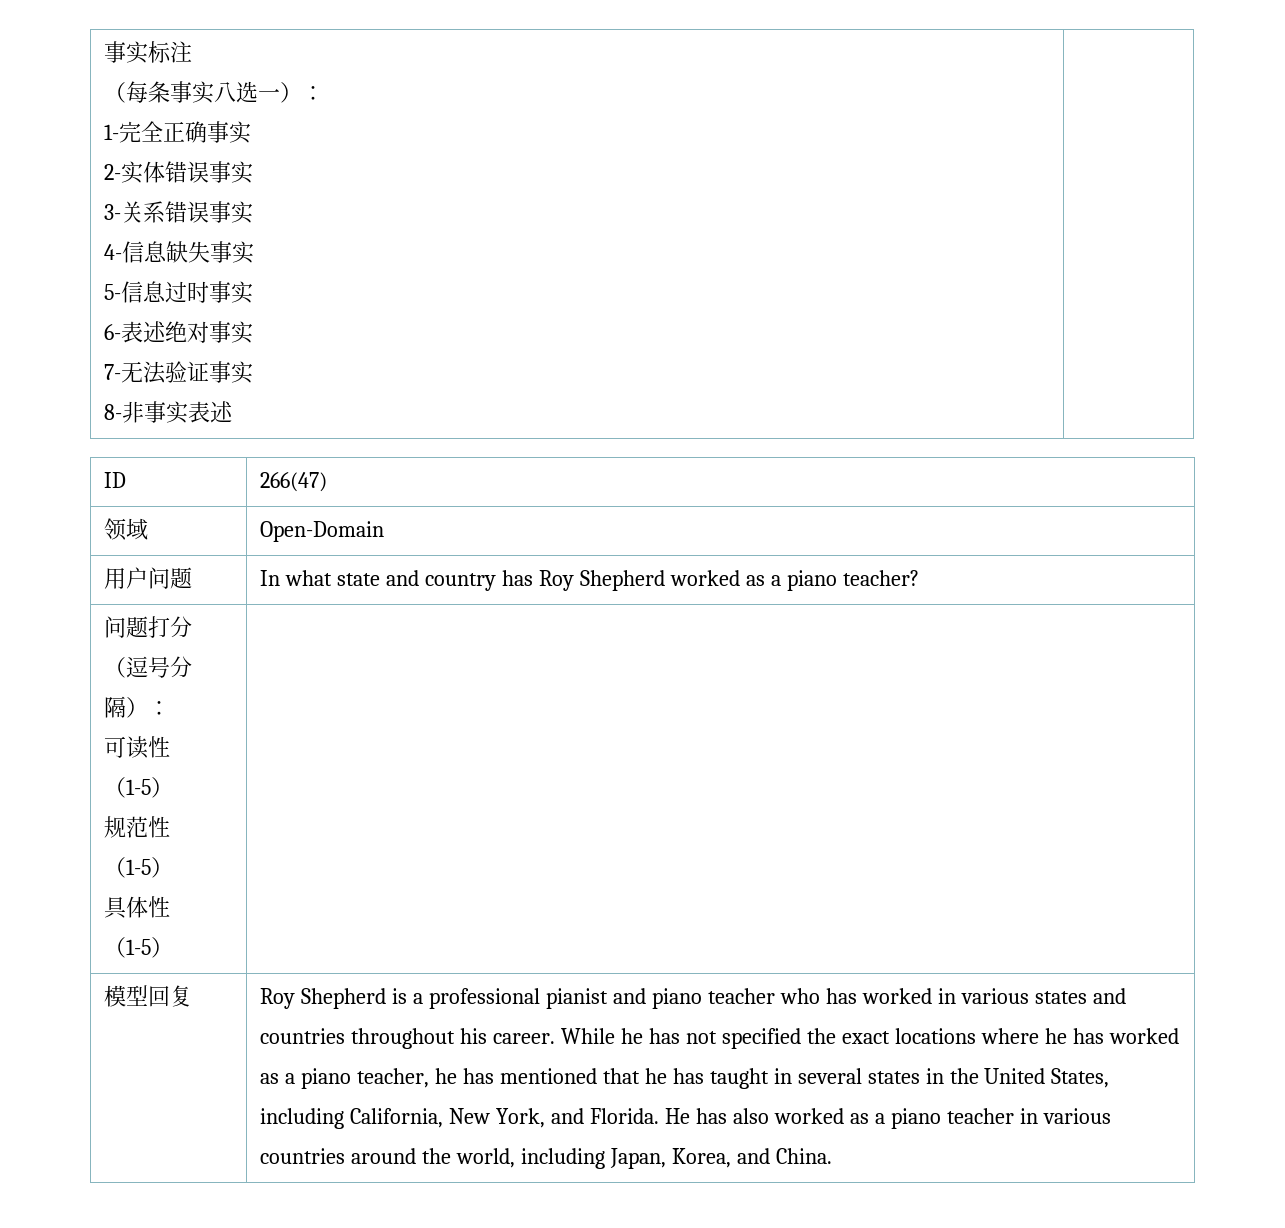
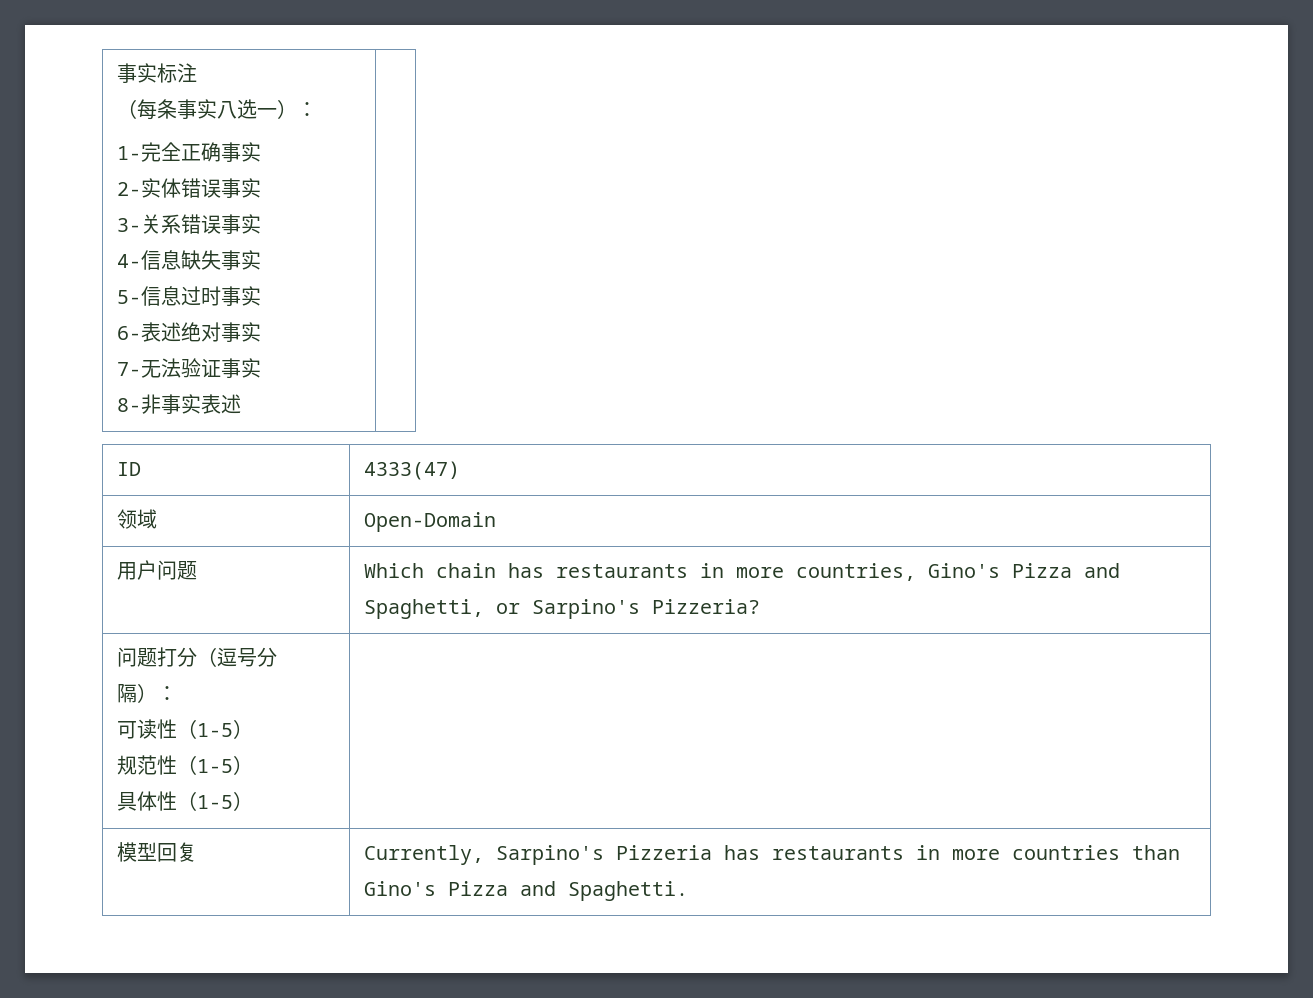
- ID | 266(47)
+ ID | 4333(47)
- 用户问题 | In what state and country has Roy Shepherd worked as a piano teacher?
+ 用户问题 | Which chain has restaurants in more countries, Gino's Pizza and Spaghetti, or Sarpino's Pizzeria?
- Roy Shepherd is a professional pianist and piano teacher who has worked in various states and countries throughout his career. While he has not specified the exact locations where he has worked as a piano teacher, he has mentioned that he has taught in several states in the United States, including California, New York, and Florida. He has also worked as a piano teacher in various countries around the world, including Japan, Korea, and China.
+ Currently, Sarpino's Pizzeria has restaurants in more countries than Gino's Pizza and Spaghetti.

